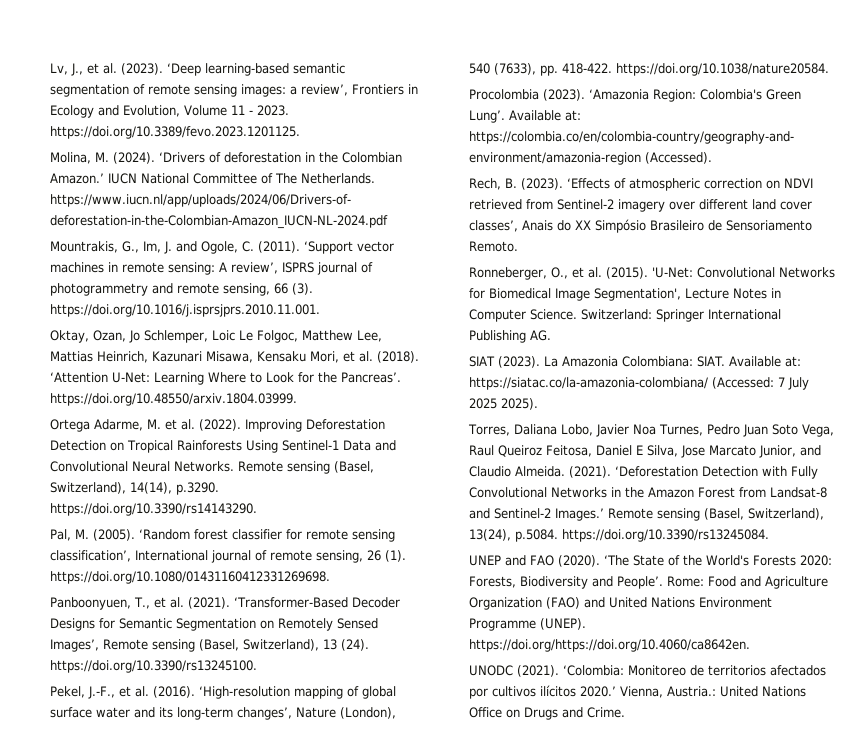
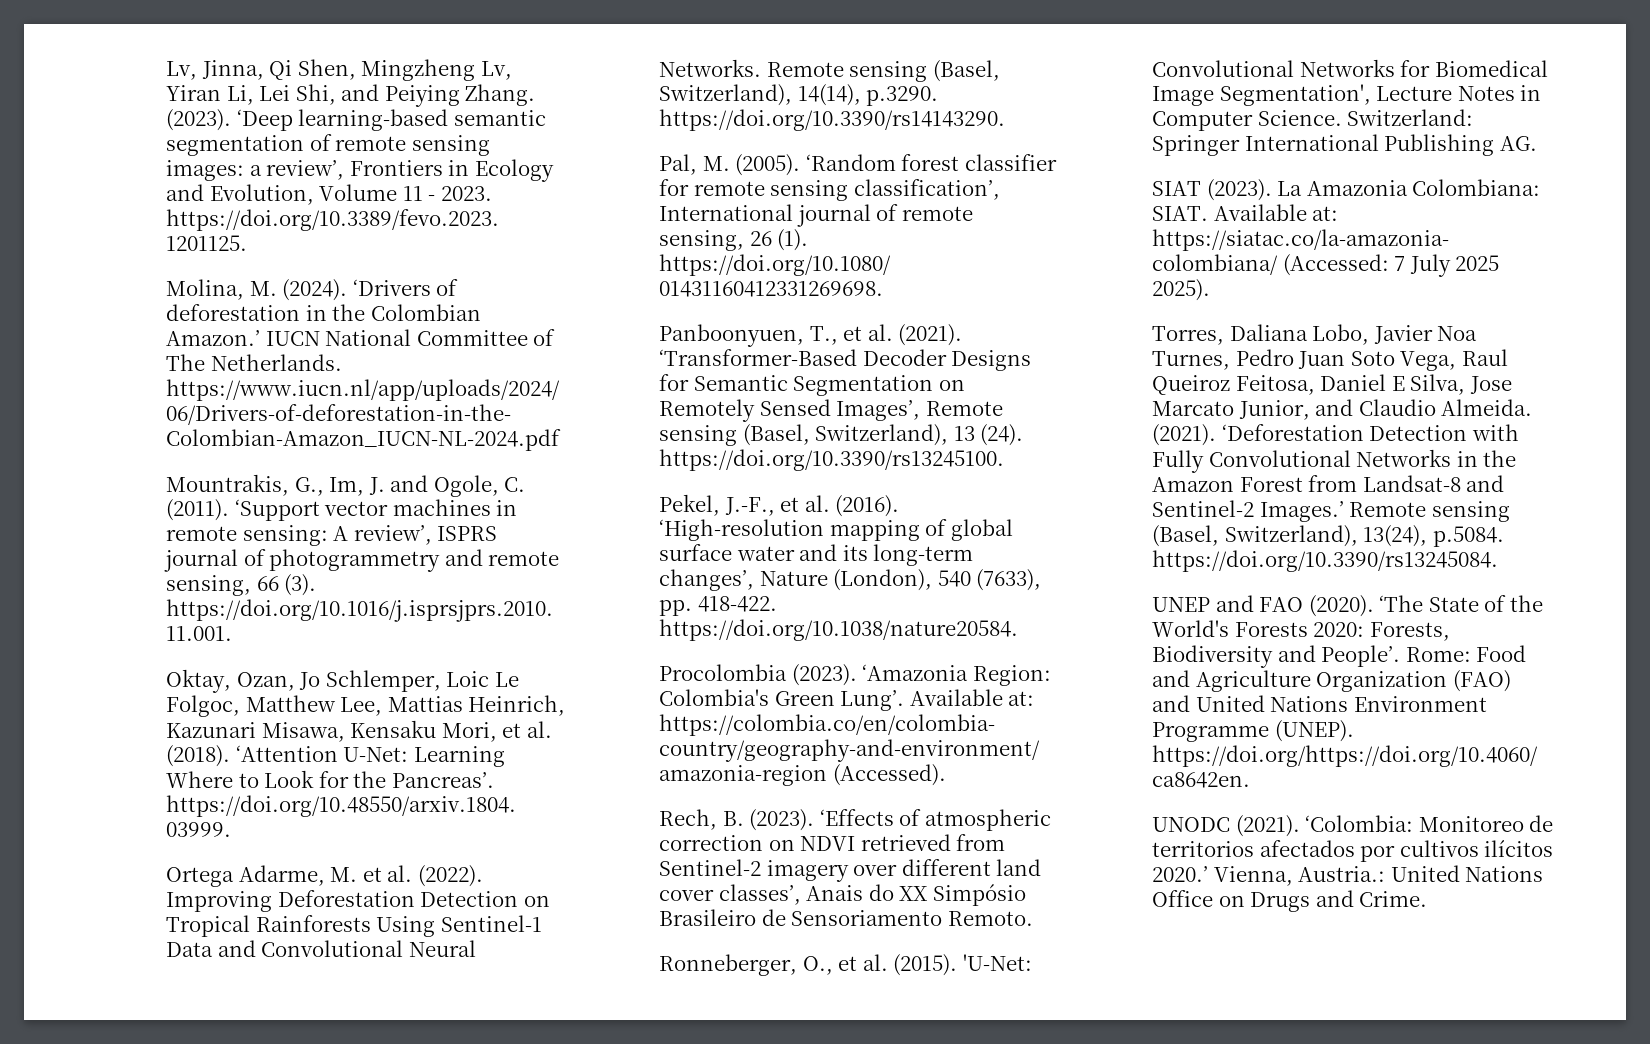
- Lv, J., et al. (2023).
+ Lv, Jinna, Qi Shen, Mingzheng Lv, Yiran Li, Lei Shi, and Peiying Zhang. (2023).

